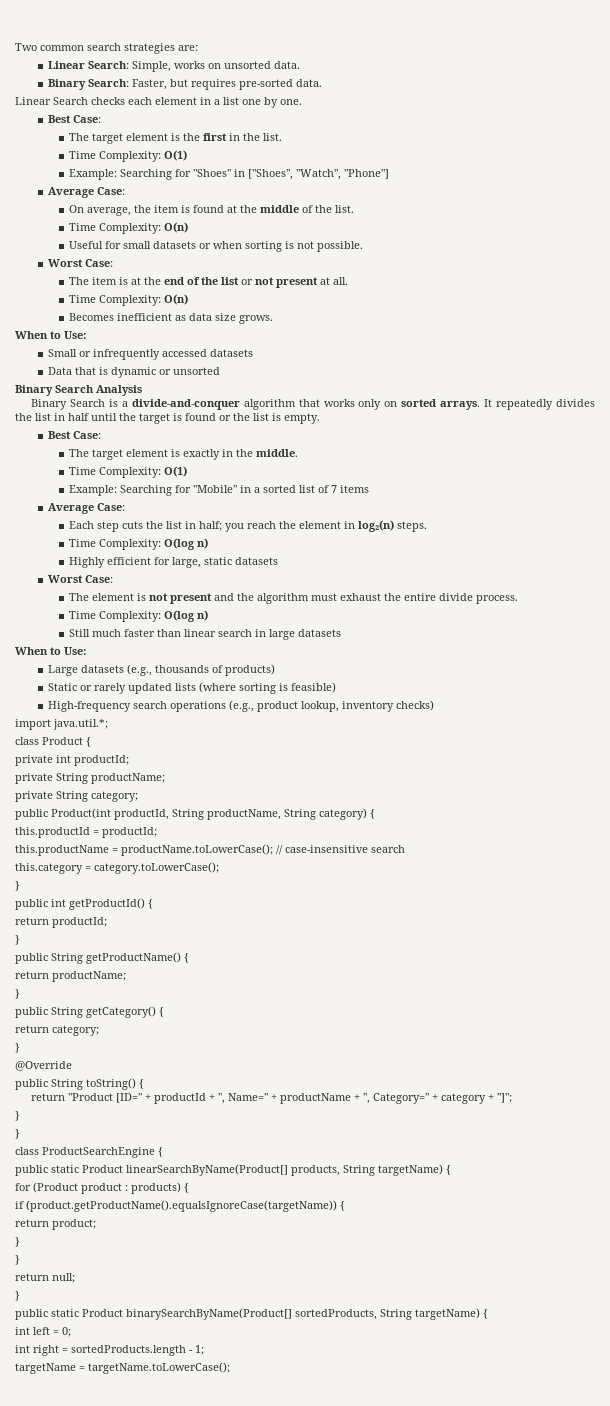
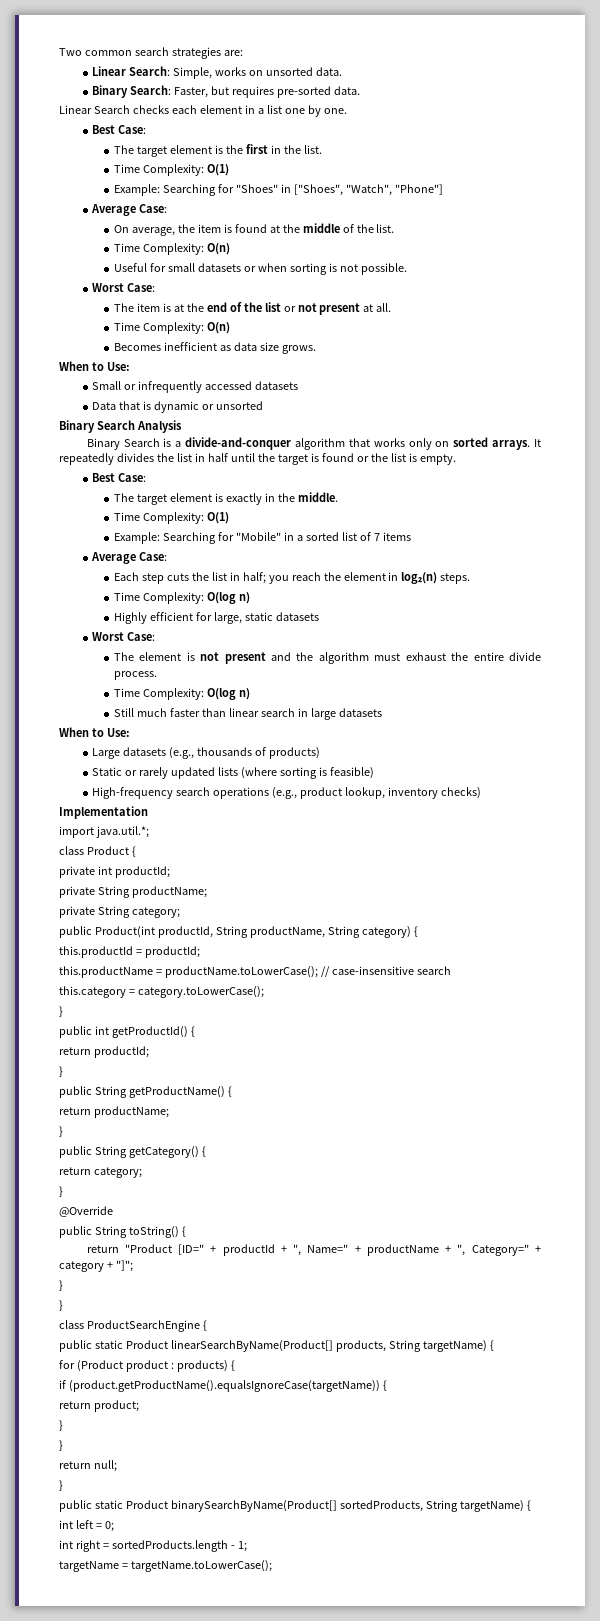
+ Implementation

